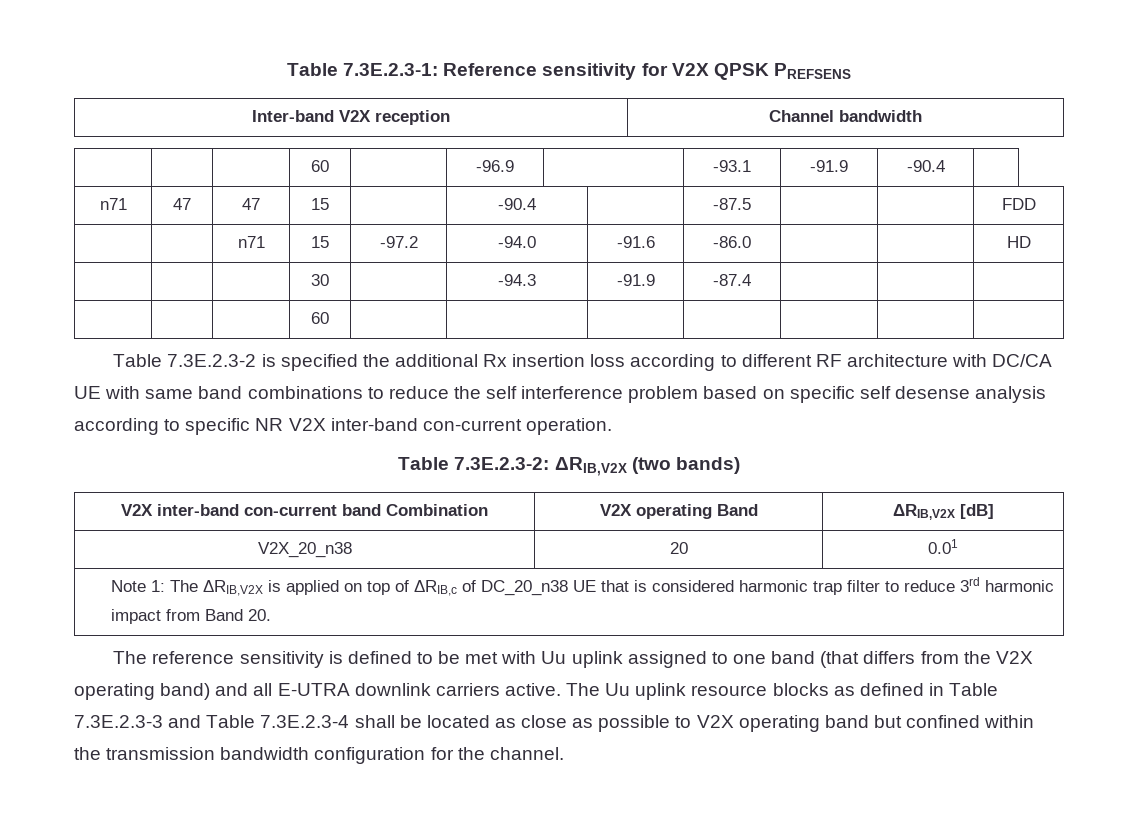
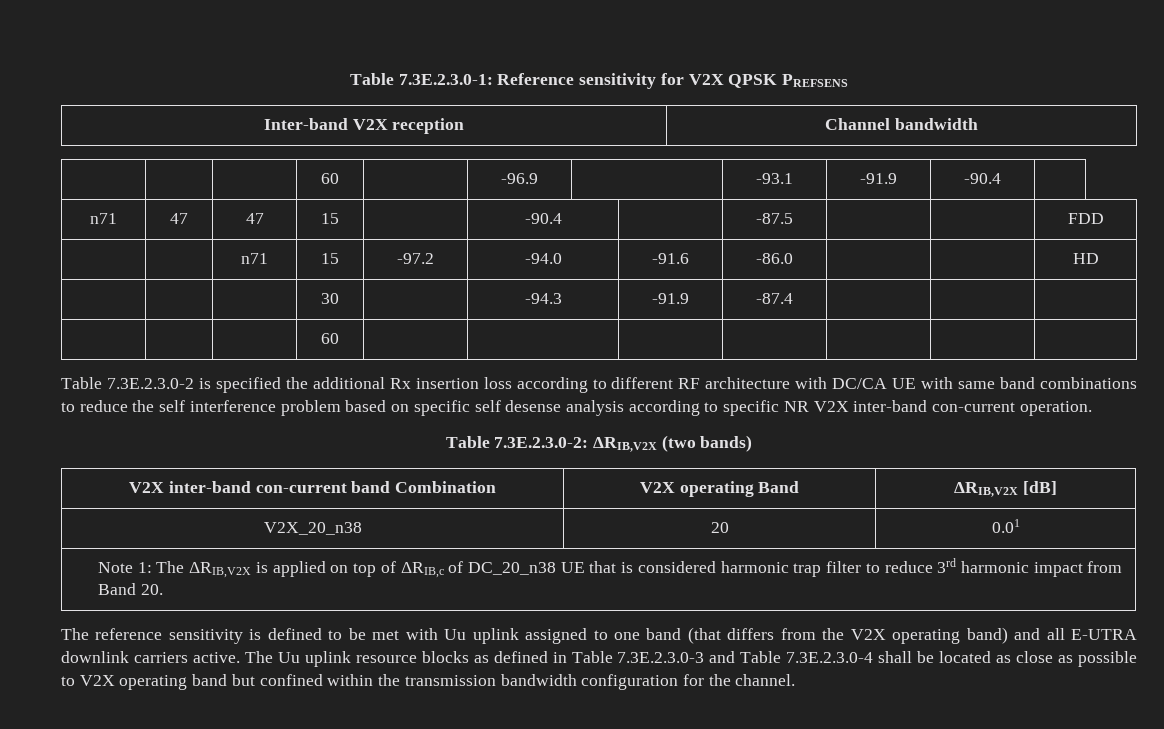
- Table 7.3E.2.3-1: Reference sensitivity for V2X QPSK PREFSENS
+ Table 7.3E.2.3.0-1: Reference sensitivity for V2X QPSK PREFSENS
- Table 7.3E.2.3-2 is specified the additional Rx insertion loss according to different RF architecture with DC/CA UE with same band combinations to reduce the self interference problem based on specific self desense analysis according to specific NR V2X inter-band con-current operation.
+ Table 7.3E.2.3.0-2 is specified the additional Rx insertion loss according to different RF architecture with DC/CA UE with same band combinations to reduce the self interference problem based on specific self desense analysis according to specific NR V2X inter-band con-current operation.
- Table 7.3E.2.3-2: ΔRIB,V2X (two bands)
+ Table 7.3E.2.3.0-2: ΔRIB,V2X (two bands)
- The Uu uplink resource blocks as defined in Table 7.3E.2.3-3 and Table 7.3E.2.3-4 shall be located as close as possible to V2X operating band but confined within the transmission bandwidth configuration for the channel.
+ The Uu uplink resource blocks as defined in Table 7.3E.2.3.0-3 and Table 7.3E.2.3.0-4 shall be located as close as possible to V2X operating band but confined within the transmission bandwidth configuration for the channel.

